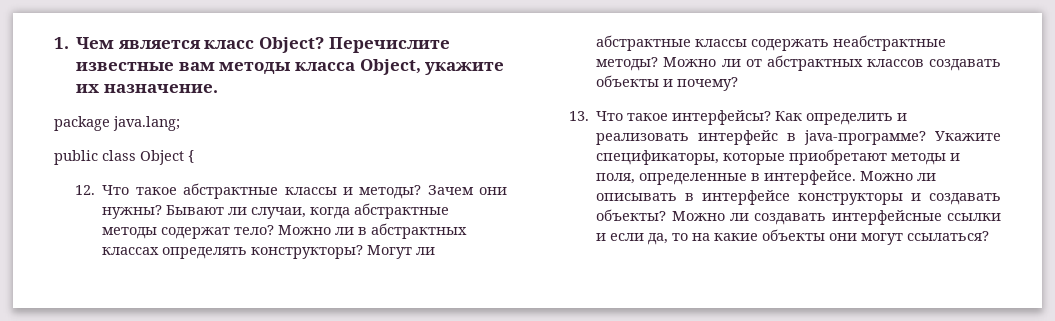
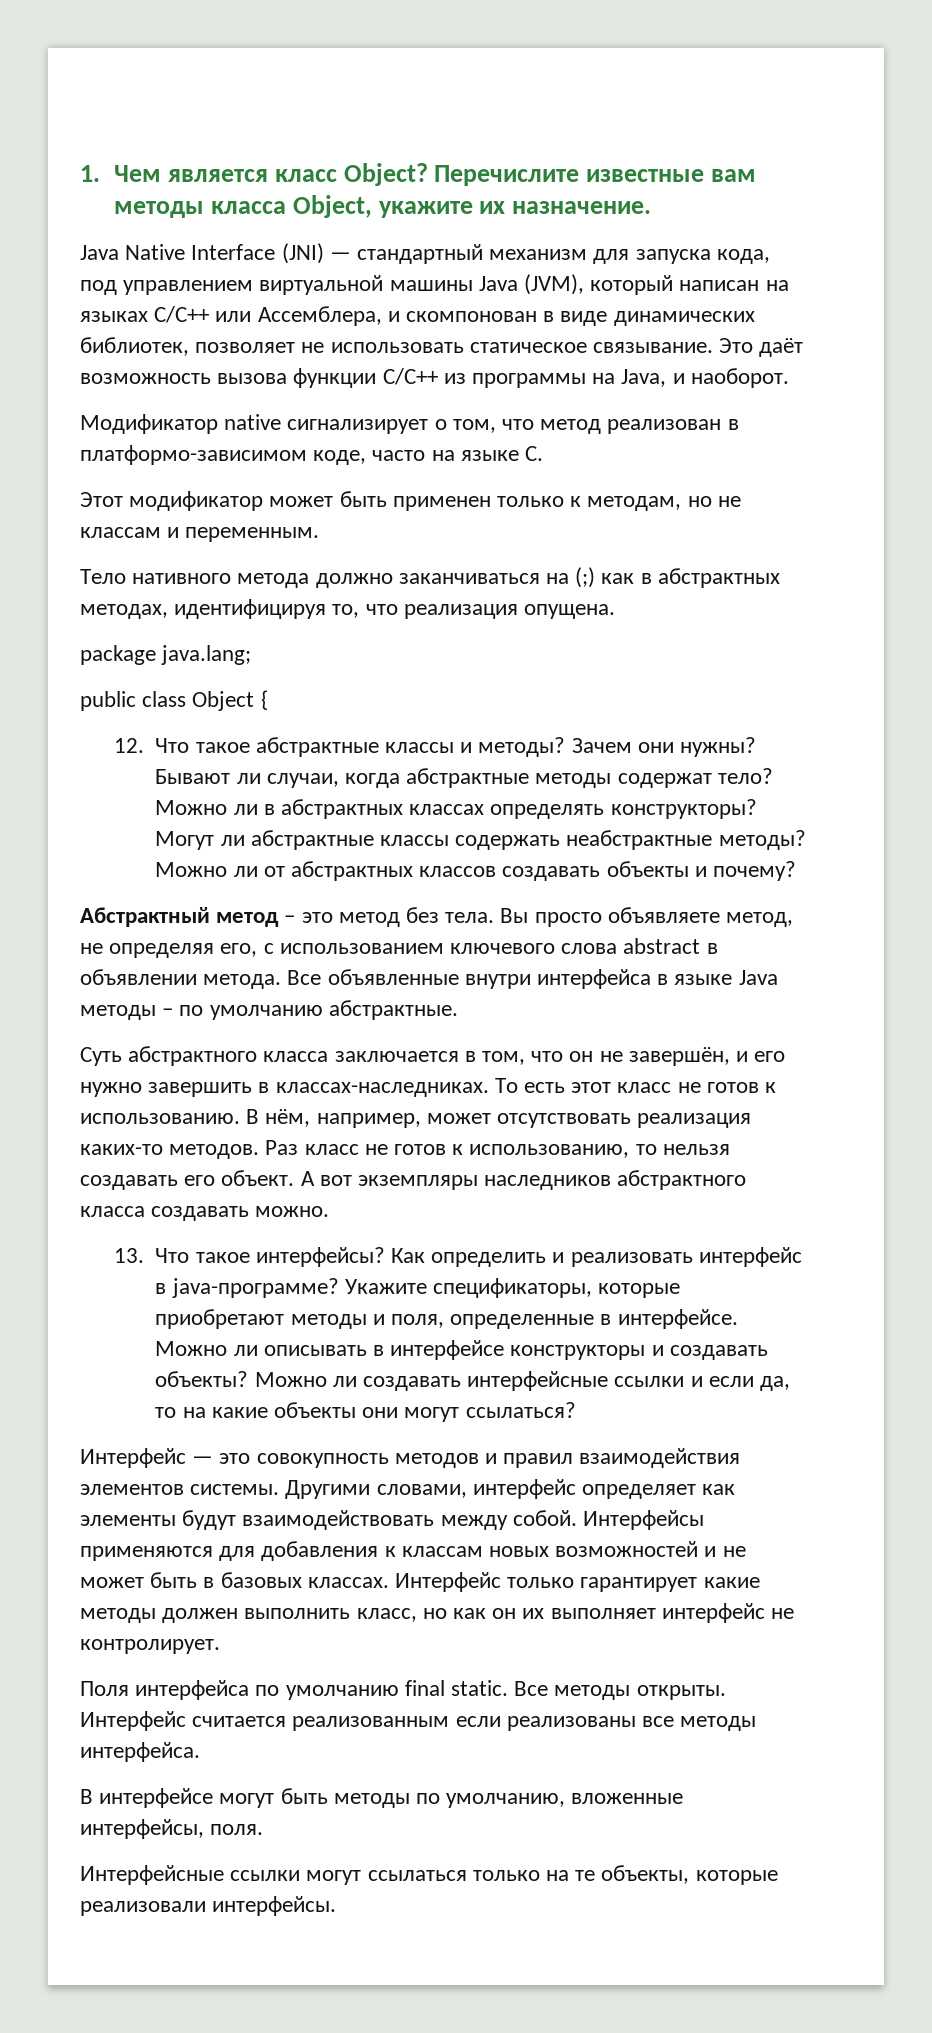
+ Java Native Interface (JNI) — стандартный механизм для запуска кода, под управлением виртуальной машины Java (JVM), который написан на языках С/С++ или Ассемблера, и скомпонован в виде динамических библиотек, позволяет не использовать статическое связывание. Это даёт возможность вызова функции С/С++ из программы на Java, и наоборот.
+ Модификатор native сигнализирует о том, что метод реализован в платформо-зависимом коде, часто на языке С.
+ Этот модификатор может быть применен только к методам, но не классам и переменным.
+ Тело нативного метода должно заканчиваться на (;) как в абстрактных методах, идентифицируя то, что реализация опущена.
+ Абстрактный метод – это метод без тела. Вы просто объявляете метод, не определяя его, с использованием ключевого слова abstract в объявлении метода. Все объявленные внутри интерфейса в языке Java методы – по умолчанию абстрактные.
+ Суть абстрактного класса заключается в том, что он не завершён, и его нужно завершить в классах-наследниках. То есть этот класс не готов к использованию. В нём, например, может отсутствовать реализация каких-то методов. Раз класс не готов к использованию, то нельзя создавать его объект. А вот экземпляры наследников абстрактного класса создавать можно.
+ Интерфейс — это совокупность методов и правил взаимодействия элементов системы. Другими словами, интерфейс определяет как элементы будут взаимодействовать между собой. Интерфейсы применяются для добавления к классам новых возможностей и не может быть в базовых классах. Интерфейс только гарантирует какие методы должен выполнить класс, но как он их выполняет интерфейс не контролирует.
+ Поля интерфейса по умолчанию final static. Все методы открыты. Интерфейс считается реализованным если реализованы все методы интерфейса.
+ В интерфейсе могут быть методы по умолчанию, вложенные интерфейсы, поля.
+ Интерфейсные ссылки могут ссылаться только на те объекты, которые реализовали интерфейсы.

